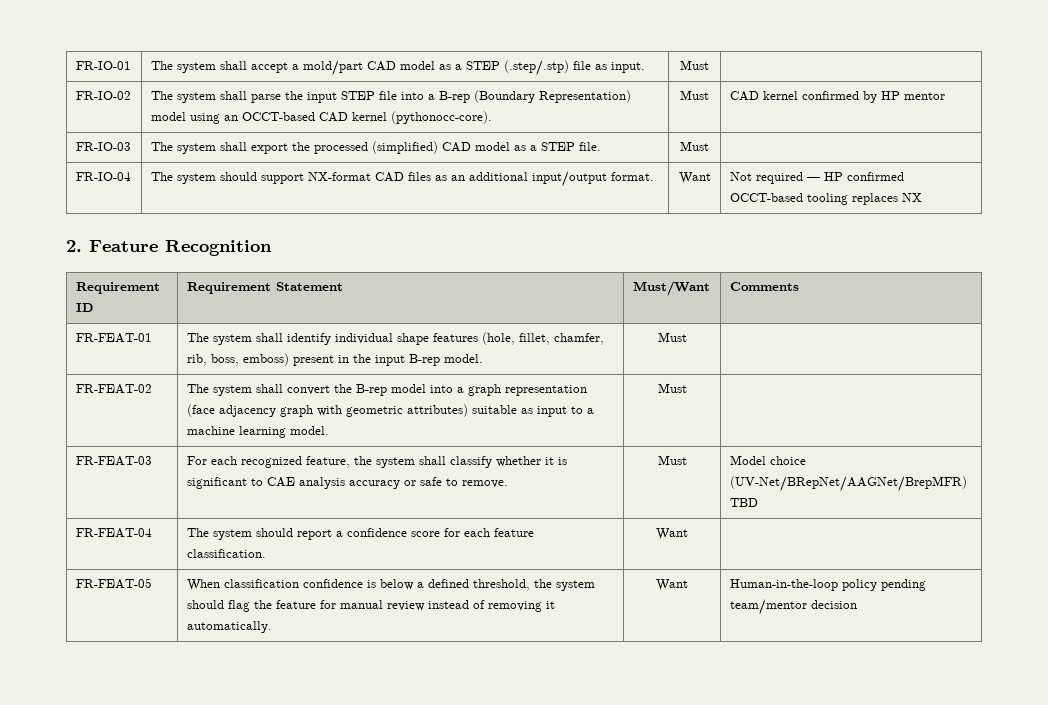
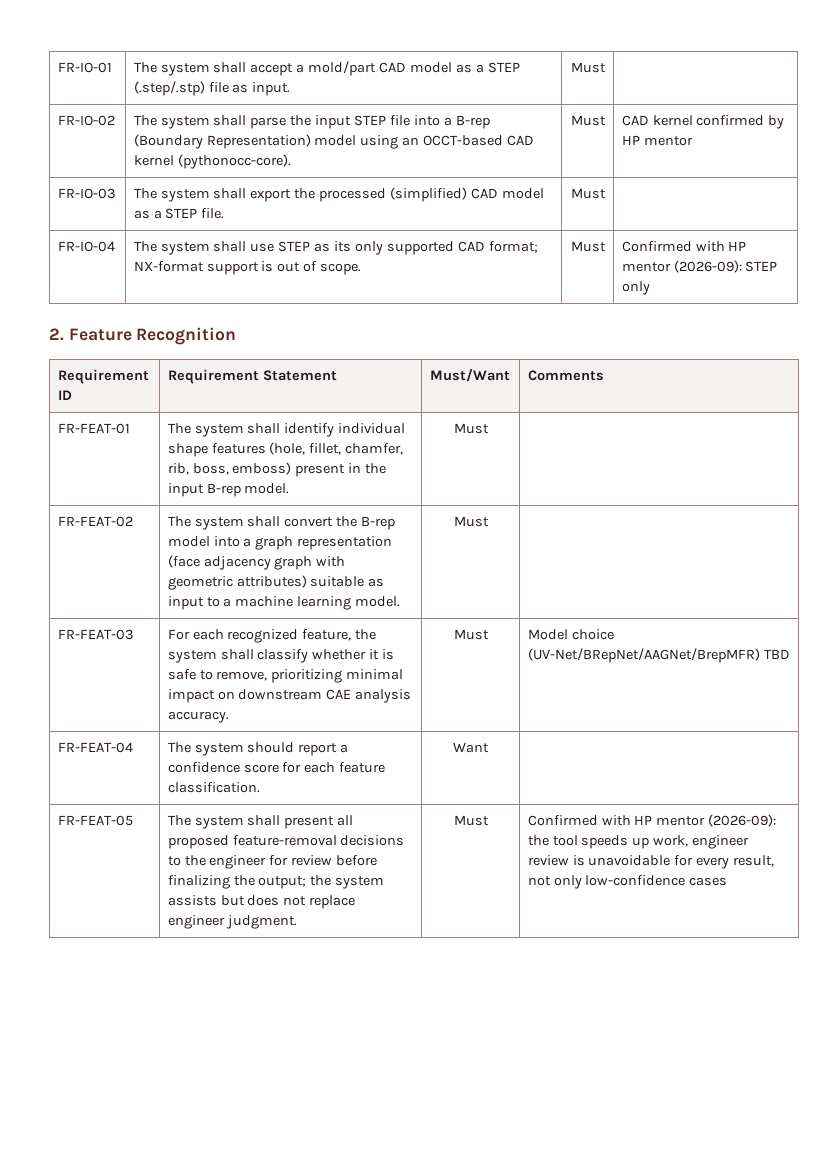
- FR-IO-04 | The system should support NX-format CAD files as an additional input/output format. | Want | Not required — HP confirmed OCCT-based tooling replaces NX
+ FR-IO-04 | The system shall use STEP as its only supported CAD format; NX-format support is out of scope. | Must | Confirmed with HP mentor (2026-09): STEP only
- FR-FEAT-03 | For each recognized feature, the system shall classify whether it is significant to CAE analysis accuracy or safe to remove. | Must | Model choice (UV-Net/BRepNet/AAGNet/BrepMFR) TBD
+ FR-FEAT-03 | For each recognized feature, the system shall classify whether it is safe to remove, prioritizing minimal impact on downstream CAE analysis accuracy. | Must | Model choice (UV-Net/BRepNet/AAGNet/BrepMFR) TBD
- When classification confidence is below a defined threshold, the system should flag the feature for manual review instead of removing it automatically. | Want | Human-in-the-loop policy pending team/mentor decision
+ The system shall present all proposed feature-removal decisions to the engineer for review before finalizing the output; the system assists but does not replace engineer judgment. | Must | Confirmed with HP mentor (2026-09): the tool speeds up work, engineer review is unavoidable for every result, not only low-confidence cases

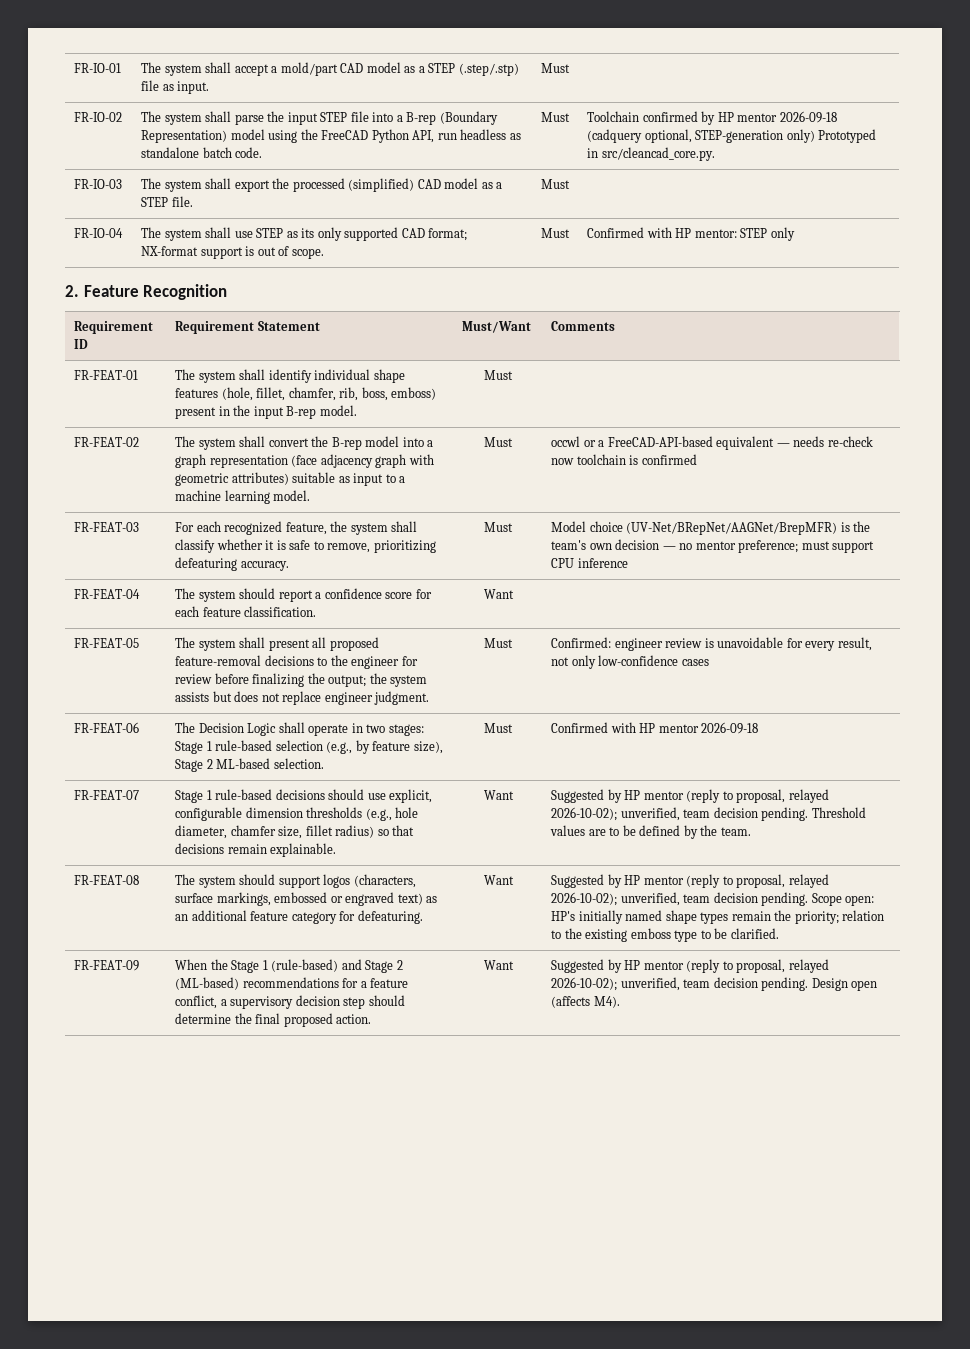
- FR-IO-02 | The system shall parse the input STEP file into a B-rep (Boundary Representation) model using an OCCT-based CAD kernel (pythonocc-core). | Must | CAD kernel confirmed by HP mentor
+ FR-IO-02 | The system shall parse the input STEP file into a B-rep (Boundary Representation) model using the FreeCAD Python API, run headless as standalone batch code. | Must | Toolchain confirmed by HP mentor 2026-09-18 (cadquery optional, STEP-generation only) Prototyped in src/cleancad_core.py.
- FR-IO-04 | The system shall use STEP as its only supported CAD format; NX-format support is out of scope. | Must | Confirmed with HP mentor (2026-09): STEP only
+ FR-IO-04 | The system shall use STEP as its only supported CAD format; NX-format support is out of scope. | Must | Confirmed with HP mentor: STEP only
- FR-FEAT-02 | The system shall convert the B-rep model into a graph representation (face adjacency graph with geometric attributes) suitable as input to a machine learning model. | Must |
+ FR-FEAT-02 | The system shall convert the B-rep model into a graph representation (face adjacency graph with geometric attributes) suitable as input to a machine learning model. | Must | occwl or a FreeCAD-API-based equivalent — needs re-check now toolchain is confirmed
- FR-FEAT-03 | For each recognized feature, the system shall classify whether it is safe to remove, prioritizing minimal impact on downstream CAE analysis accuracy. | Must | Model choice (UV-Net/BRepNet/AAGNet/BrepMFR) TBD
+ FR-FEAT-03 | For each recognized feature, the system shall classify whether it is safe to remove, prioritizing defeaturing accuracy. | Must | Model choice (UV-Net/BRepNet/AAGNet/BrepMFR) is the team's own decision — no mentor preference; must support CPU inference
- Confirmed with HP mentor (2026-09): the tool speeds up work, engineer review is unavoidable for every result, not only low-confidence cases
+ Confirmed: engineer review is unavoidable for every result, not only low-confidence cases
+ FR-FEAT-06 | The Decision Logic shall operate in two stages: Stage 1 rule-based selection (e.g., by feature size), Stage 2 ML-based selection. | Must | Confirmed with HP mentor 2026-09-18
+ FR-FEAT-07 | Stage 1 rule-based decisions should use explicit, configurable dimension thresholds (e.g., hole diameter, chamfer size, fillet radius) so that decisions remain explainable. | Want | Suggested by HP mentor (reply to proposal, relayed 2026-10-02); unverified, team decision pending. Threshold values are to be defined by the team.
+ FR-FEAT-08 | The system should support logos (characters, surface markings, embossed or engraved text) as an additional feature category for defeaturing. | Want | Suggested by HP mentor (reply to proposal, relayed 2026-10-02); unverified, team decision pending. Scope open: HP's initially named shape types remain the priority; relation to the existing emboss type to be clarified.
+ FR-FEAT-09 | When the Stage 1 (rule-based) and Stage 2 (ML-based) recommendations for a feature conflict, a supervisory decision step should determine the final proposed action. | Want | Suggested by HP mentor (reply to proposal, relayed 2026-10-02); unverified, team decision pending. Design open (affects M4).

